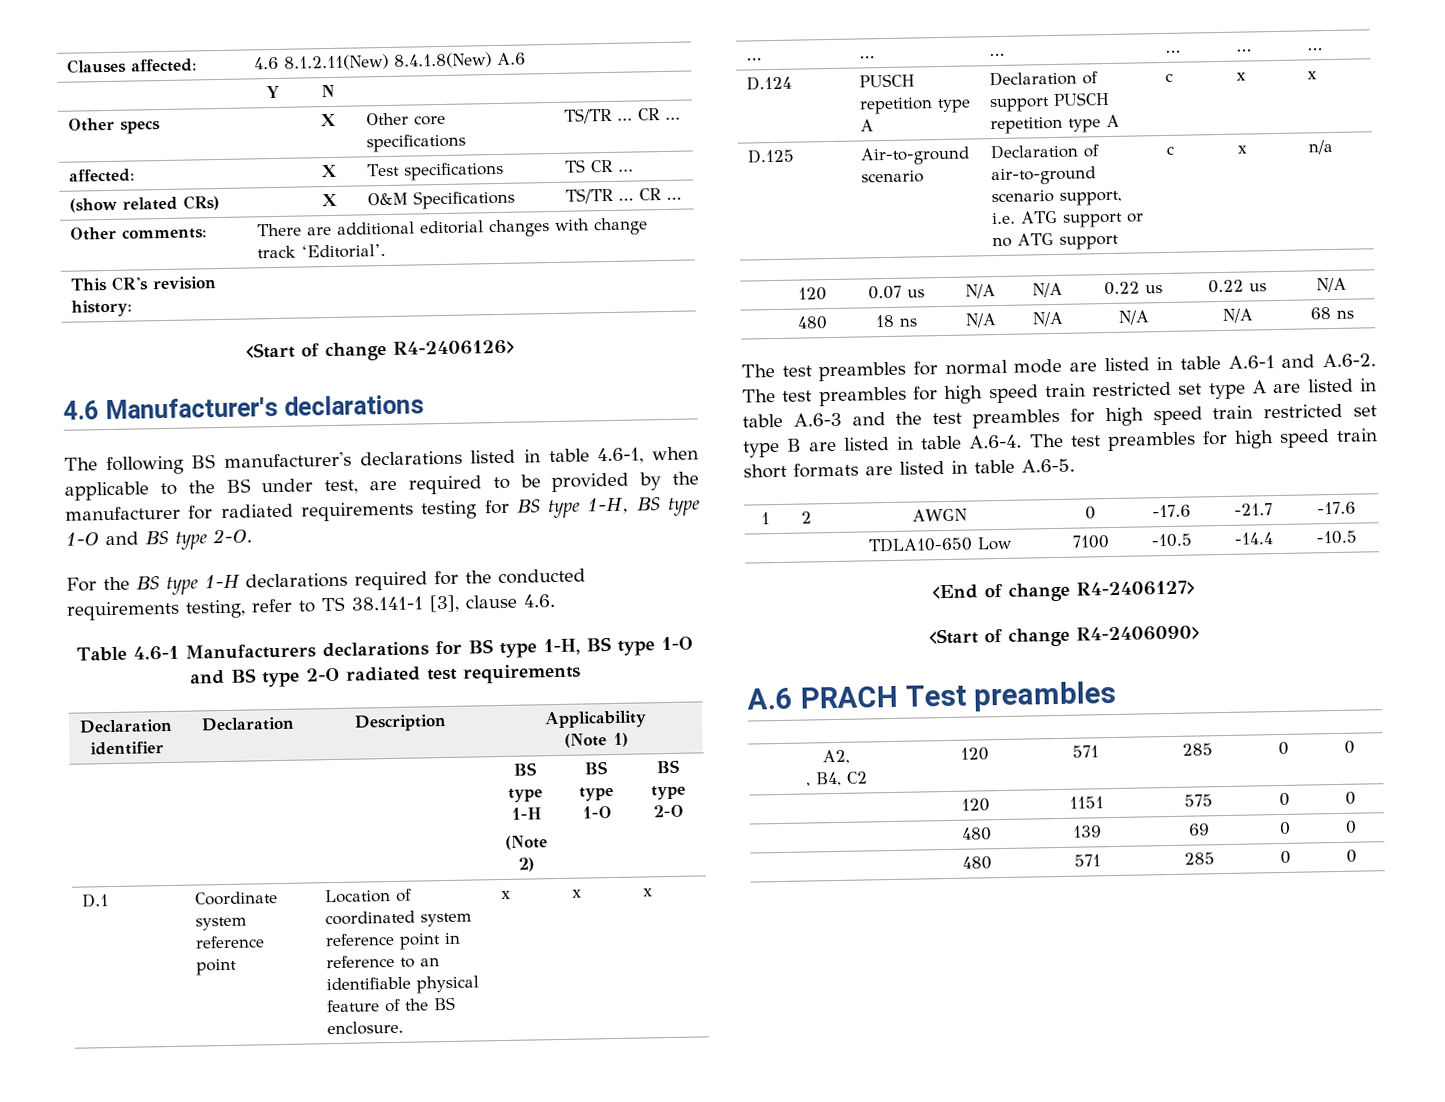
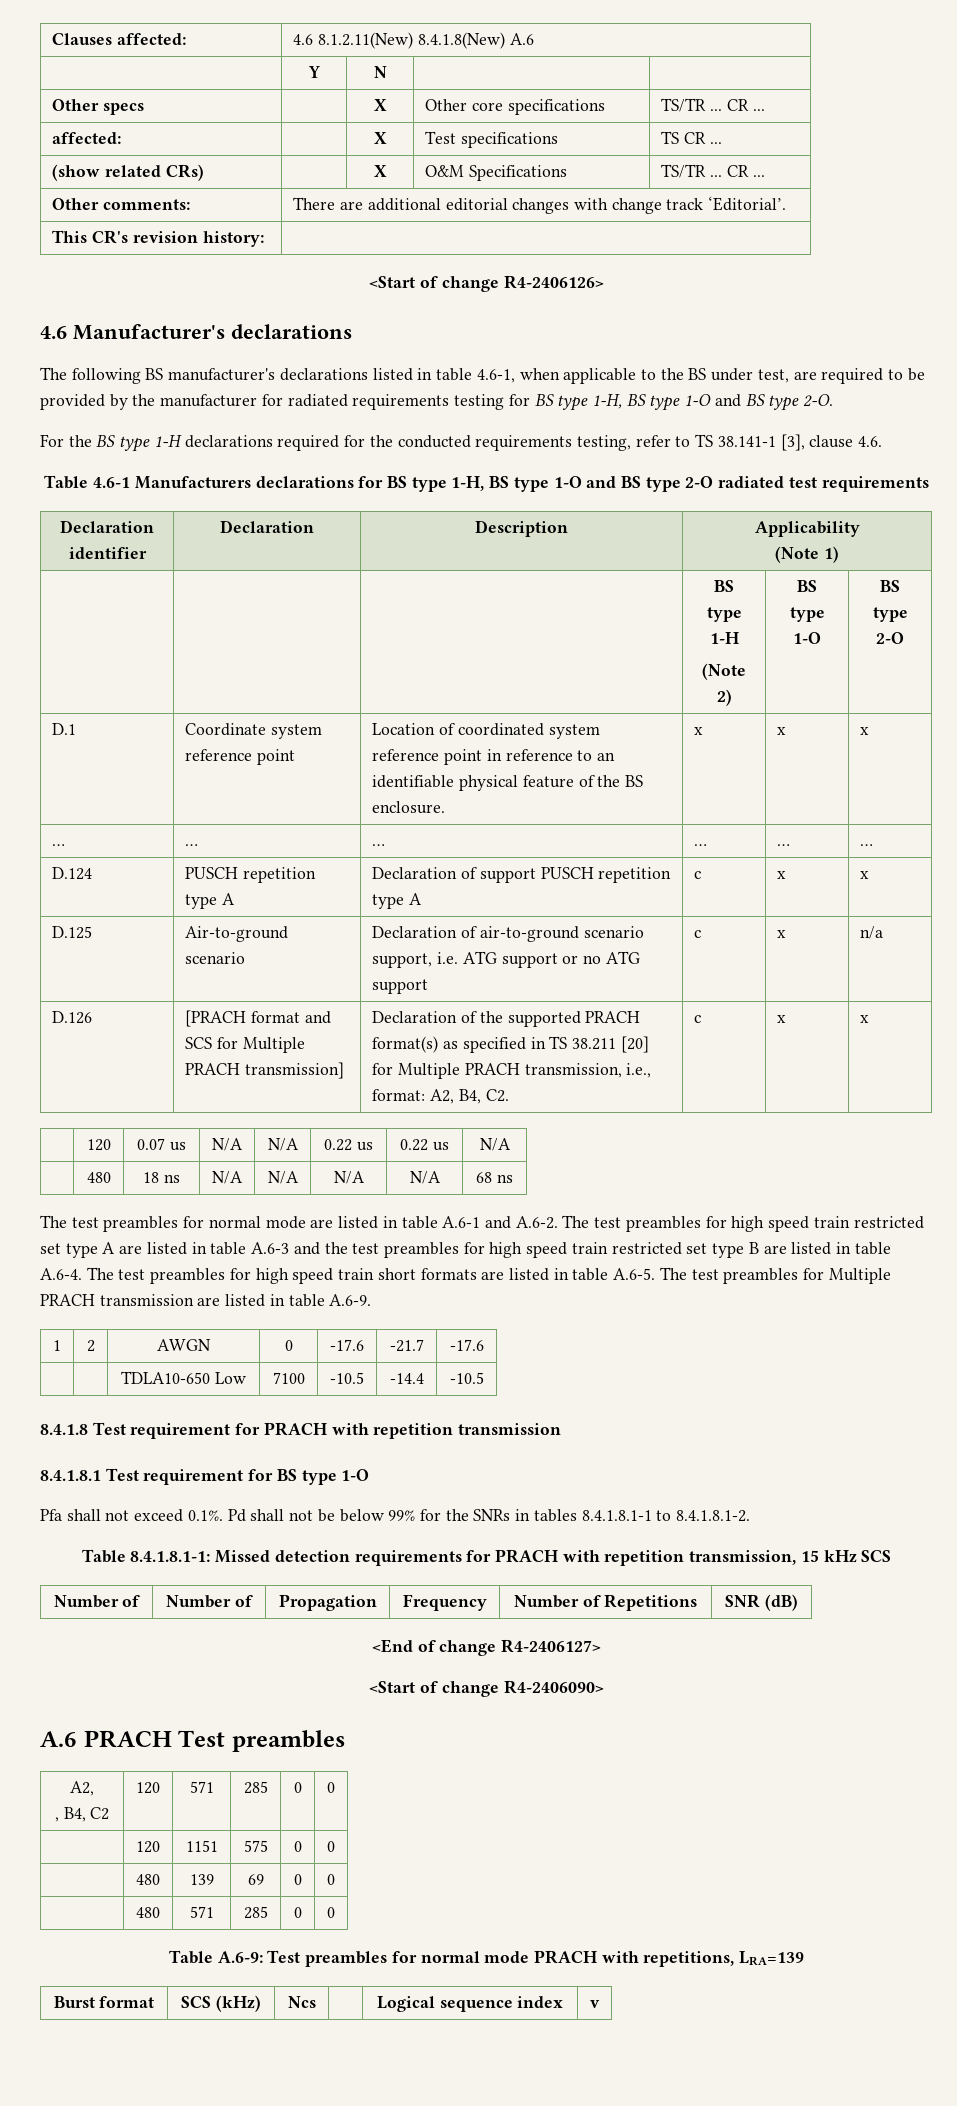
+ D.126 | [PRACH format and SCS for Multiple PRACH transmission] | Declaration of the supported PRACH format(s) as specified in TS 38.211 [20] for Multiple PRACH transmission, i.e., format: A2, B4, C2. | c | x | x
- The test preambles for normal mode are listed in table A.6-1 and A.6-2. The test preambles for high speed train restricted set type A are listed in table A.6-3 and the test preambles for high speed train restricted set type B are listed in table A.6-4. The test preambles for high speed train short formats are listed in table A.6-5.
+ The test preambles for normal mode are listed in table A.6-1 and A.6-2. The test preambles for high speed train restricted set type A are listed in table A.6-3 and the test preambles for high speed train restricted set type B are listed in table A.6-4. The test preambles for high speed train short formats are listed in table A.6-5. The test preambles for Multiple PRACH transmission are listed in table A.6-9.
+ 8.4.1.8 Test requirement for PRACH with repetition transmission
+ 8.4.1.8.1 Test requirement for BS type 1-O
+ Pfa shall not exceed 0.1%. Pd shall not be below 99% for the SNRs in tables 8.4.1.8.1-1 to 8.4.1.8.1-2.
+ Table 8.4.1.8.1-1: Missed detection requirements for PRACH with repetition transmission, 15 kHz SCS
+ Number of | Number of | Propagation | Frequency | Number of Repetitions | SNR (dB)
+ Table A.6-9: Test preambles for normal mode PRACH with repetitions, LRA=139
+ Burst format | SCS (kHz) | Ncs | | Logical sequence index | v

